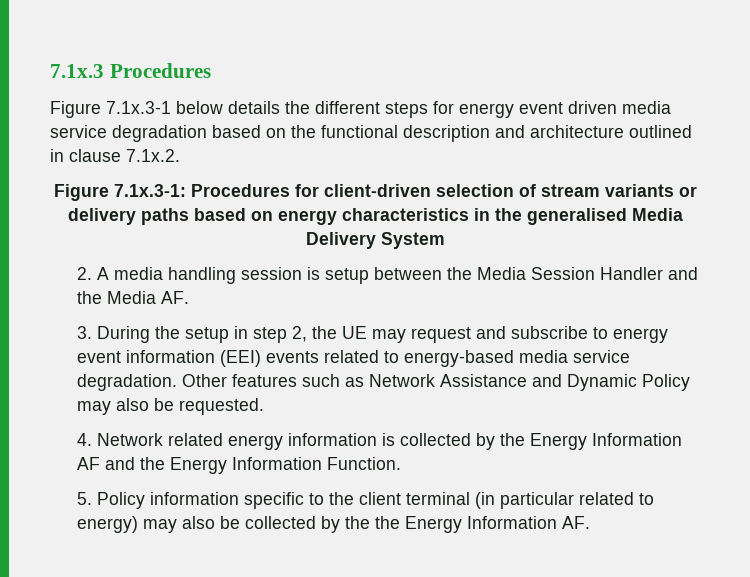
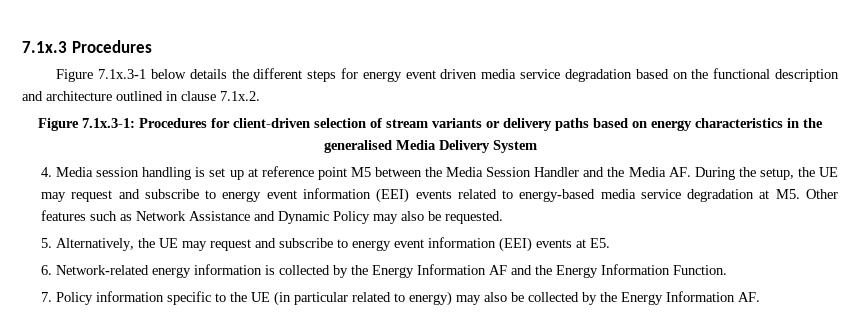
- 2. A media handling session is setup between the Media Session Handler and the Media AF.
- 3. During the setup in step 2, the UE may request and subscribe to energy event information (EEI) events related to energy-based media service degradation. Other features such as Network Assistance and Dynamic Policy may also be requested.
+ 4. Media session handling is set up at reference point M5 between the Media Session Handler and the Media AF. During the setup, the UE may request and subscribe to energy event information (EEI) events related to energy-based media service degradation at M5. Other features such as Network Assistance and Dynamic Policy may also be requested.
- 4. Network related energy information is collected by the Energy Information AF and the Energy Information Function.
+ 5. Alternatively, the UE may request and subscribe to energy event information (EEI) events at E5.
+ 6. Network-related energy information is collected by the Energy Information AF and the Energy Information Function.
- 5. Policy information specific to the client terminal (in particular related to energy) may also be collected by the the Energy Information AF.
+ 7. Policy information specific to the UE (in particular related to energy) may also be collected by the Energy Information AF.

